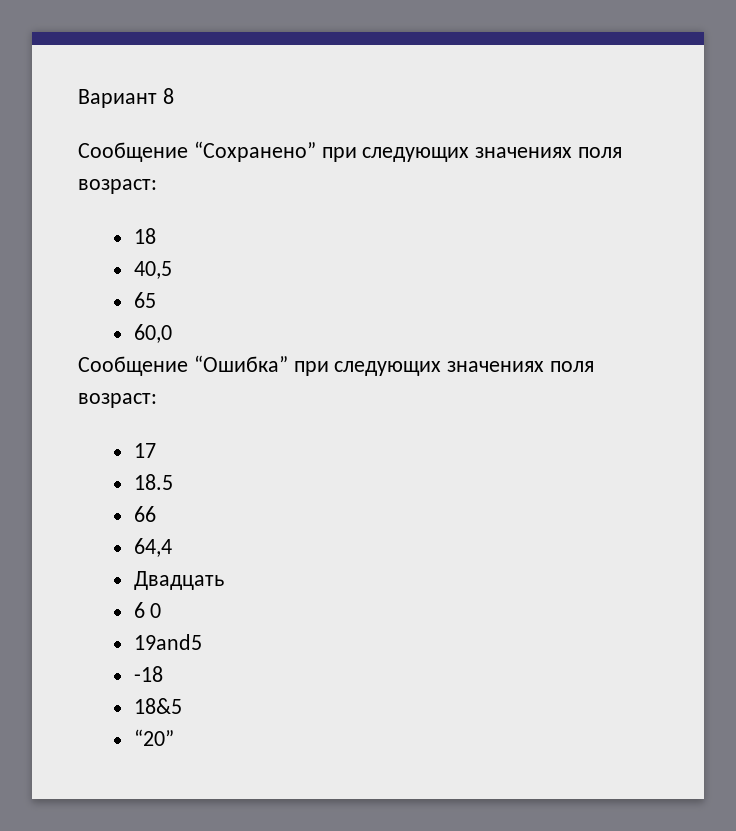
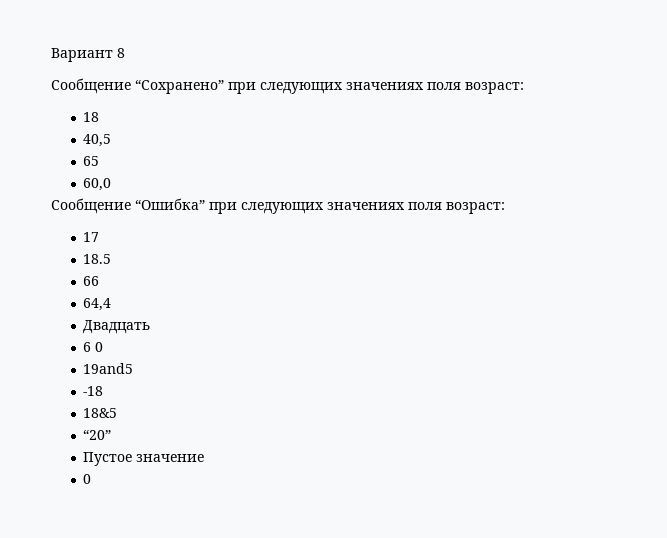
+ Пустое значение
+ 0

